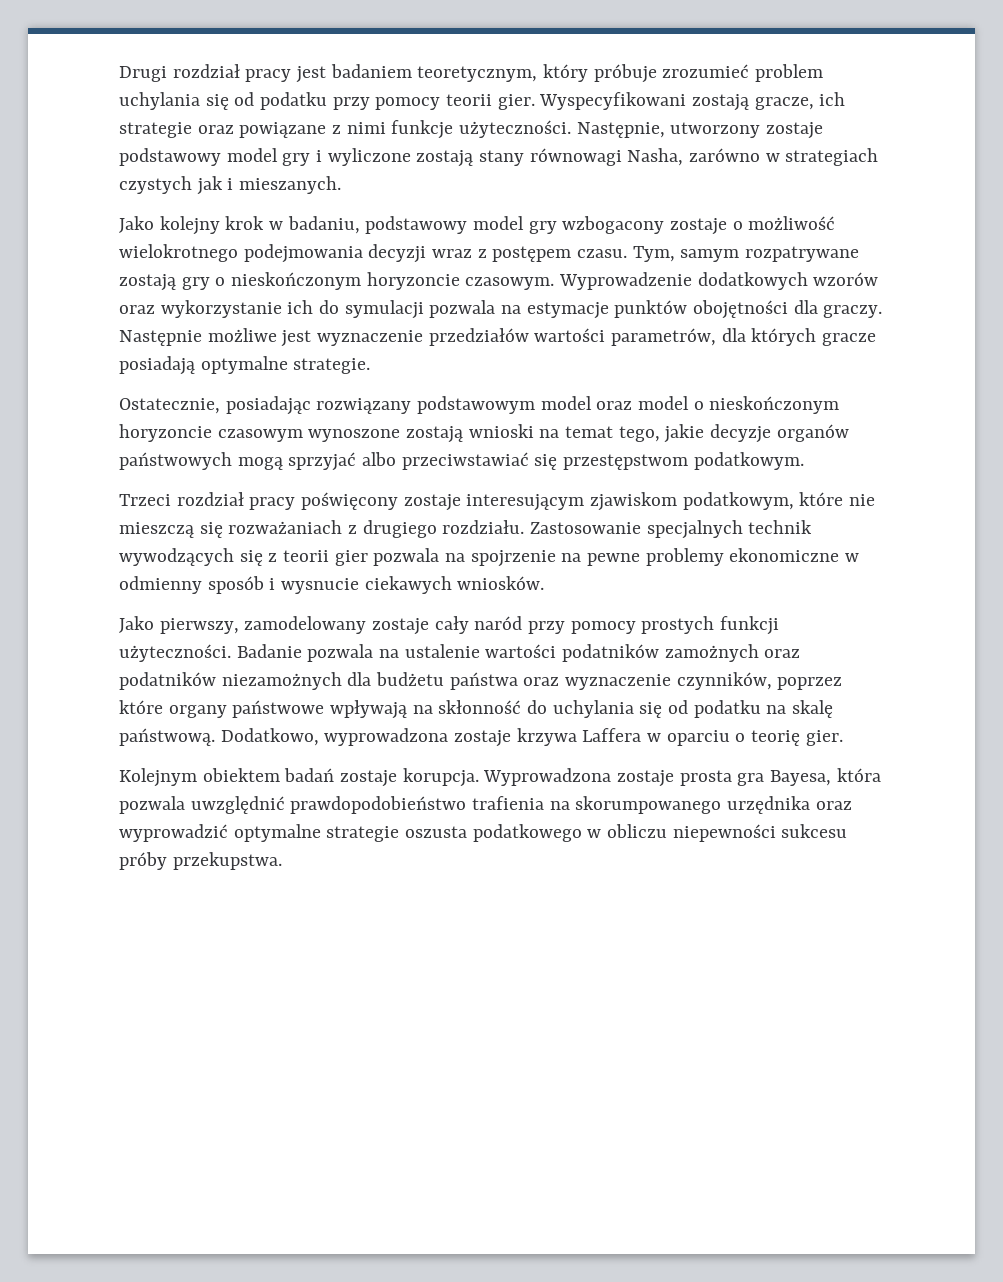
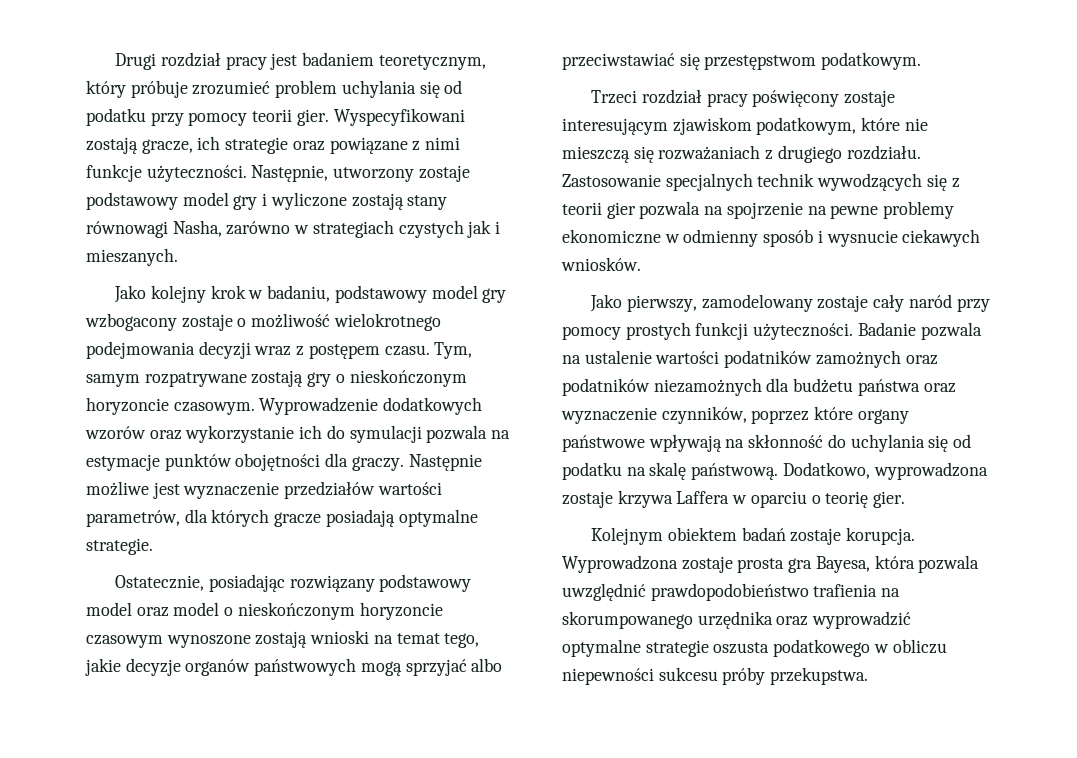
- Ostatecznie, posiadając rozwiązany podstawowym model oraz model o nieskończonym horyzoncie czasowym wynoszone zostają wnioski na temat tego, jakie decyzje organów państwowych mogą sprzyjać albo przeciwstawiać się przestępstwom podatkowym.
+ Ostatecznie, posiadając rozwiązany podstawowy model oraz model o nieskończonym horyzoncie czasowym wynoszone zostają wnioski na temat tego, jakie decyzje organów państwowych mogą sprzyjać albo przeciwstawiać się przestępstwom podatkowym.

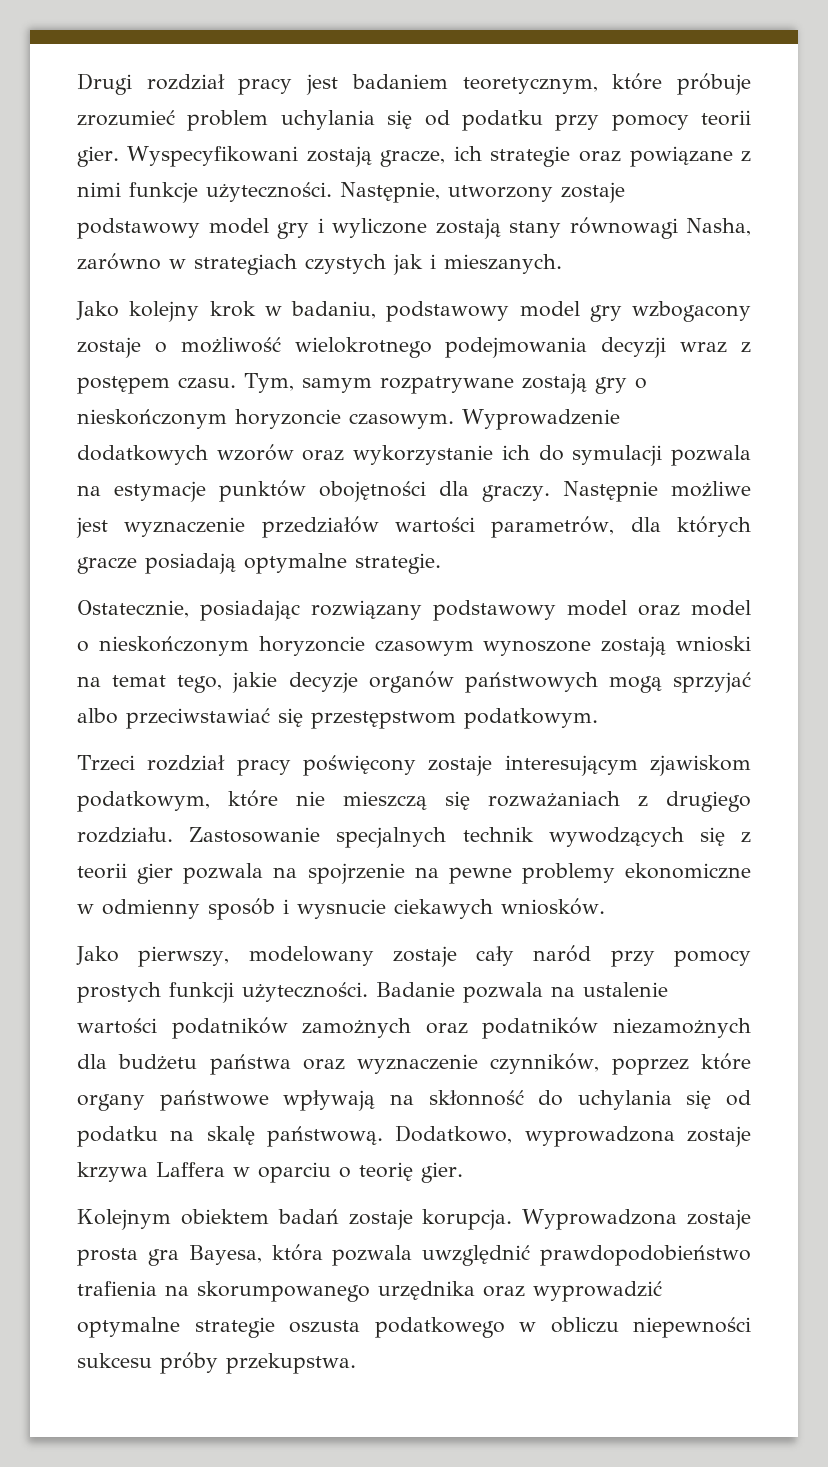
- Drugi rozdział pracy jest badaniem teoretycznym, który próbuje zrozumieć problem uchylania się od podatku przy pomocy teorii gier.
+ Drugi rozdział pracy jest badaniem teoretycznym, które próbuje zrozumieć problem uchylania się od podatku przy pomocy teorii gier.
- Jako pierwszy, zamodelowany zostaje cały naród przy pomocy prostych funkcji użyteczności.
+ Jako pierwszy, modelowany zostaje cały naród przy pomocy prostych funkcji użyteczności.

